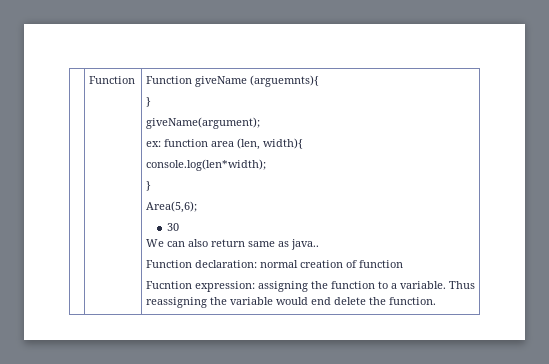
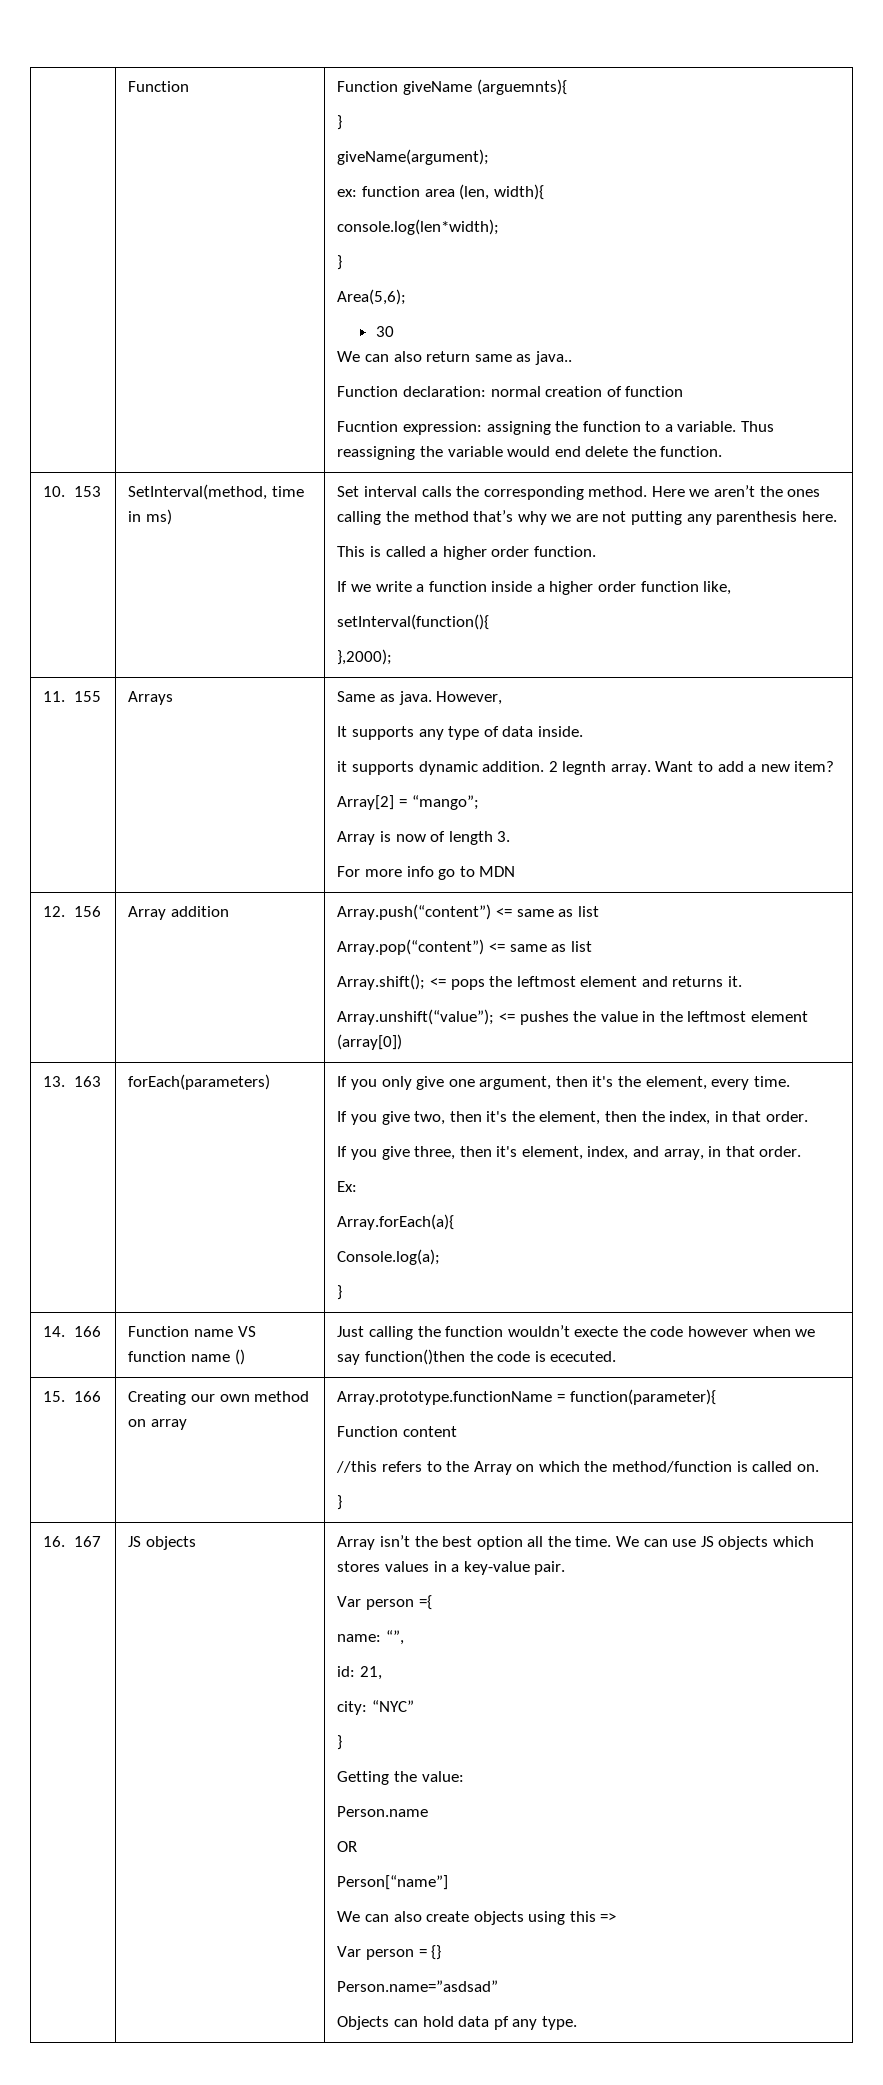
+ 10. 153 | SetInterval(method, time in ms) | Set interval calls the corresponding method. Here we aren’t the ones calling the method that’s why we are not putting any parenthesis here.
+ This is called a higher order function.
+ If we write a function inside a higher order function like,
+ setInterval(function(){
+ },2000);
+ 11. 155 | Arrays | Same as java. However,
+ It supports any type of data inside.
+ it supports dynamic addition. 2 legnth array. Want to add a new item?
+ Array[2] = “mango”;
+ Array is now of length 3.
+ For more info go to MDN
+ 12. 156 | Array addition | Array.push(“content”) <= same as list
+ Array.pop(“content”) <= same as list
+ Array.shift(); <= pops the leftmost element and returns it.
+ Array.unshift(“value”); <= pushes the value in the leftmost element (array[0])
+ 13. 163 | forEach(parameters) | If you only give one argument, then it's the element, every time.
+ If you give two, then it's the element, then the index, in that order.
+ If you give three, then it's element, index, and array, in that order.
+ Ex:
+ Array.forEach(a){
+ Console.log(a);
+ }
+ 14. 166 | Function name VS function name () | Just calling the function wouldn’t execte the code however when we say function()then the code is ececuted.
+ 15. 166 | Creating our own method on array | Array.prototype.functionName = function(parameter){
+ Function content
+ //this refers to the Array on which the method/function is called on.
+ }
+ 16. 167 | JS objects | Array isn’t the best option all the time. We can use JS objects which stores values in a key-value pair.
+ Var person ={
+ name: “”,
+ id: 21,
+ city: “NYC”
+ }
+ Getting the value:
+ Person.name
+ OR
+ Person[“name”]
+ We can also create objects using this =>
+ Var person = {}
+ Person.name=”asdsad”
+ Objects can hold data pf any type.

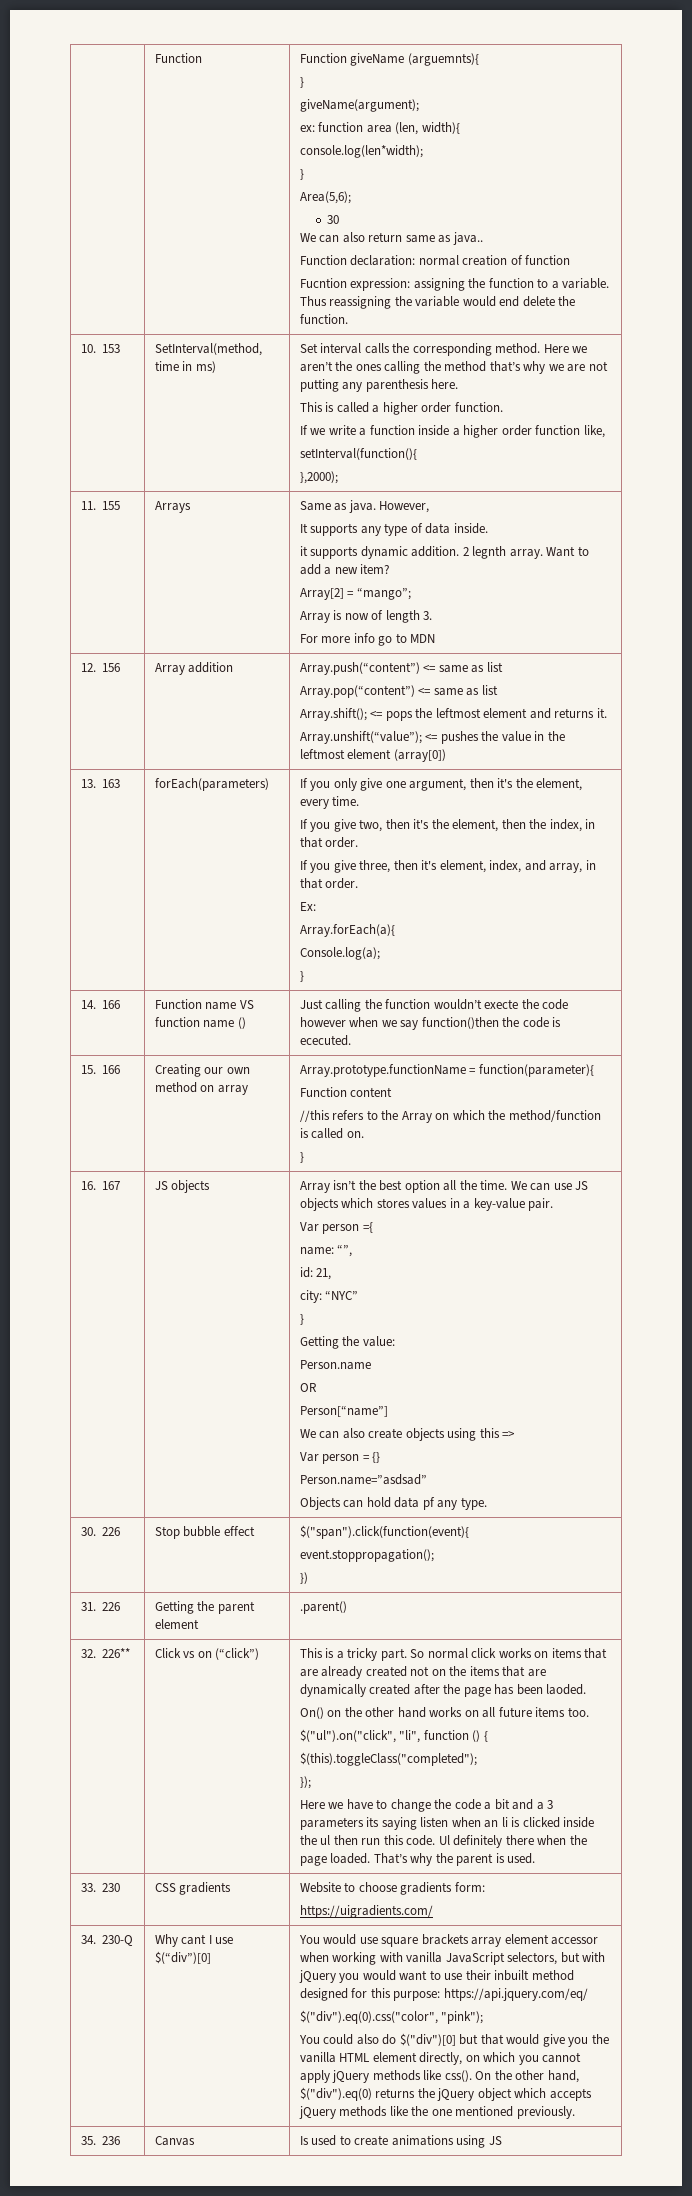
+ 30. 226 | Stop bubble effect | $("span").click(function(event){
+ event.stoppropagation();
+ })
+ 31. 226 | Getting the parent element | .parent()
+ 32. 226** | Click vs on (“click”) | This is a tricky part. So normal click works on items that are already created not on the items that are dynamically created after the page has been laoded.
+ On() on the other hand works on all future items too.
+ $("ul").on("click", "li", function () {
+ $(this).toggleClass("completed");
+ });
+ Here we have to change the code a bit and a 3 parameters its saying listen when an li is clicked inside the ul then run this code. Ul definitely there when the page loaded. That’s why the parent is used.
+ 33. 230 | CSS gradients | Website to choose gradients form:
+ https://uigradients.com/
+ 34. 230-Q | Why cant I use $(“div”)[0] | You would use square brackets array element accessor when working with vanilla JavaScript selectors, but with jQuery you would want to use their inbuilt method designed for this purpose: https://api.jquery.com/eq/
+ $("div").eq(0).css("color", "pink");
+ You could also do $("div")[0] but that would give you the vanilla HTML element directly, on which you cannot apply jQuery methods like css(). On the other hand, $("div").eq(0) returns the jQuery object which accepts jQuery methods like the one mentioned previously.
+ 35. 236 | Canvas | Is used to create animations using JS

